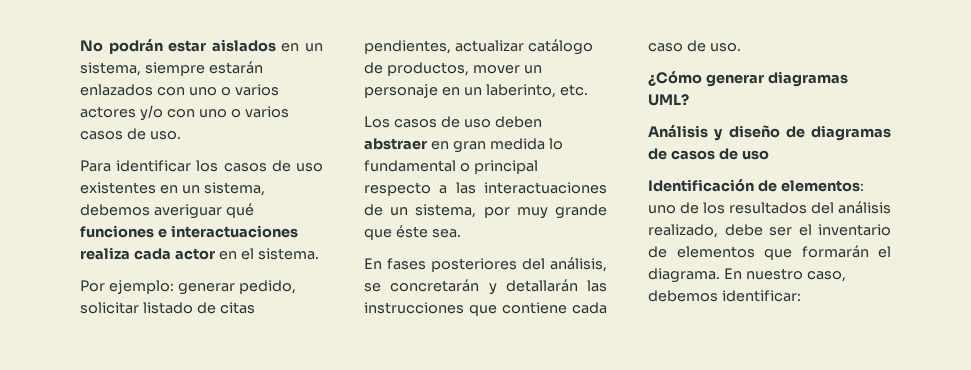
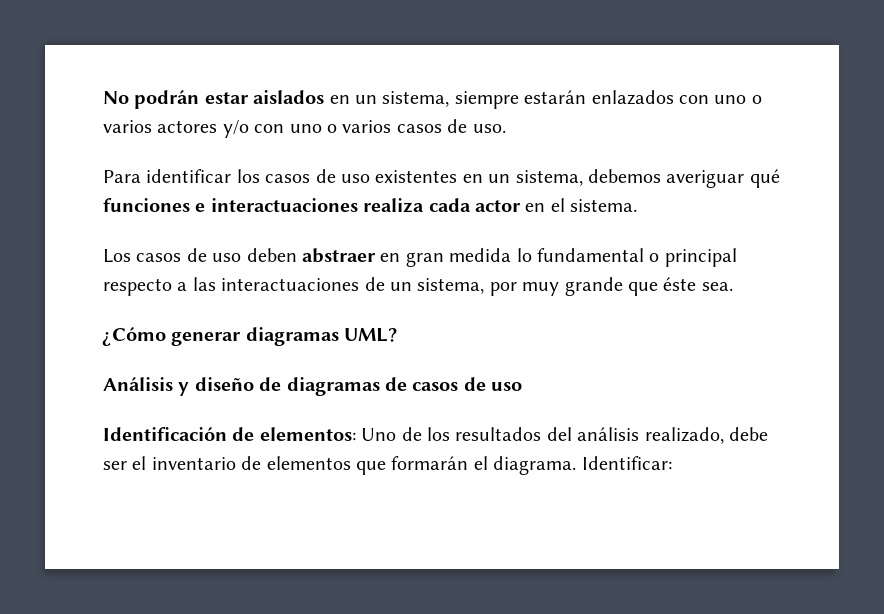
- Por ejemplo: generar pedido, solicitar listado de citas pendientes, actualizar catálogo de productos, mover un personaje en un laberinto, etc.
- En fases posteriores del análisis, se concretarán y detallarán las instrucciones que contiene cada caso de uso.
- Identificación de elementos: uno de los resultados del análisis realizado, debe ser el inventario de elementos que formarán el diagrama.
+ Identificación de elementos: Uno de los resultados del análisis realizado, debe ser el inventario de elementos que formarán el diagrama.
- En nuestro caso, debemos identificar:
+ Identificar:

